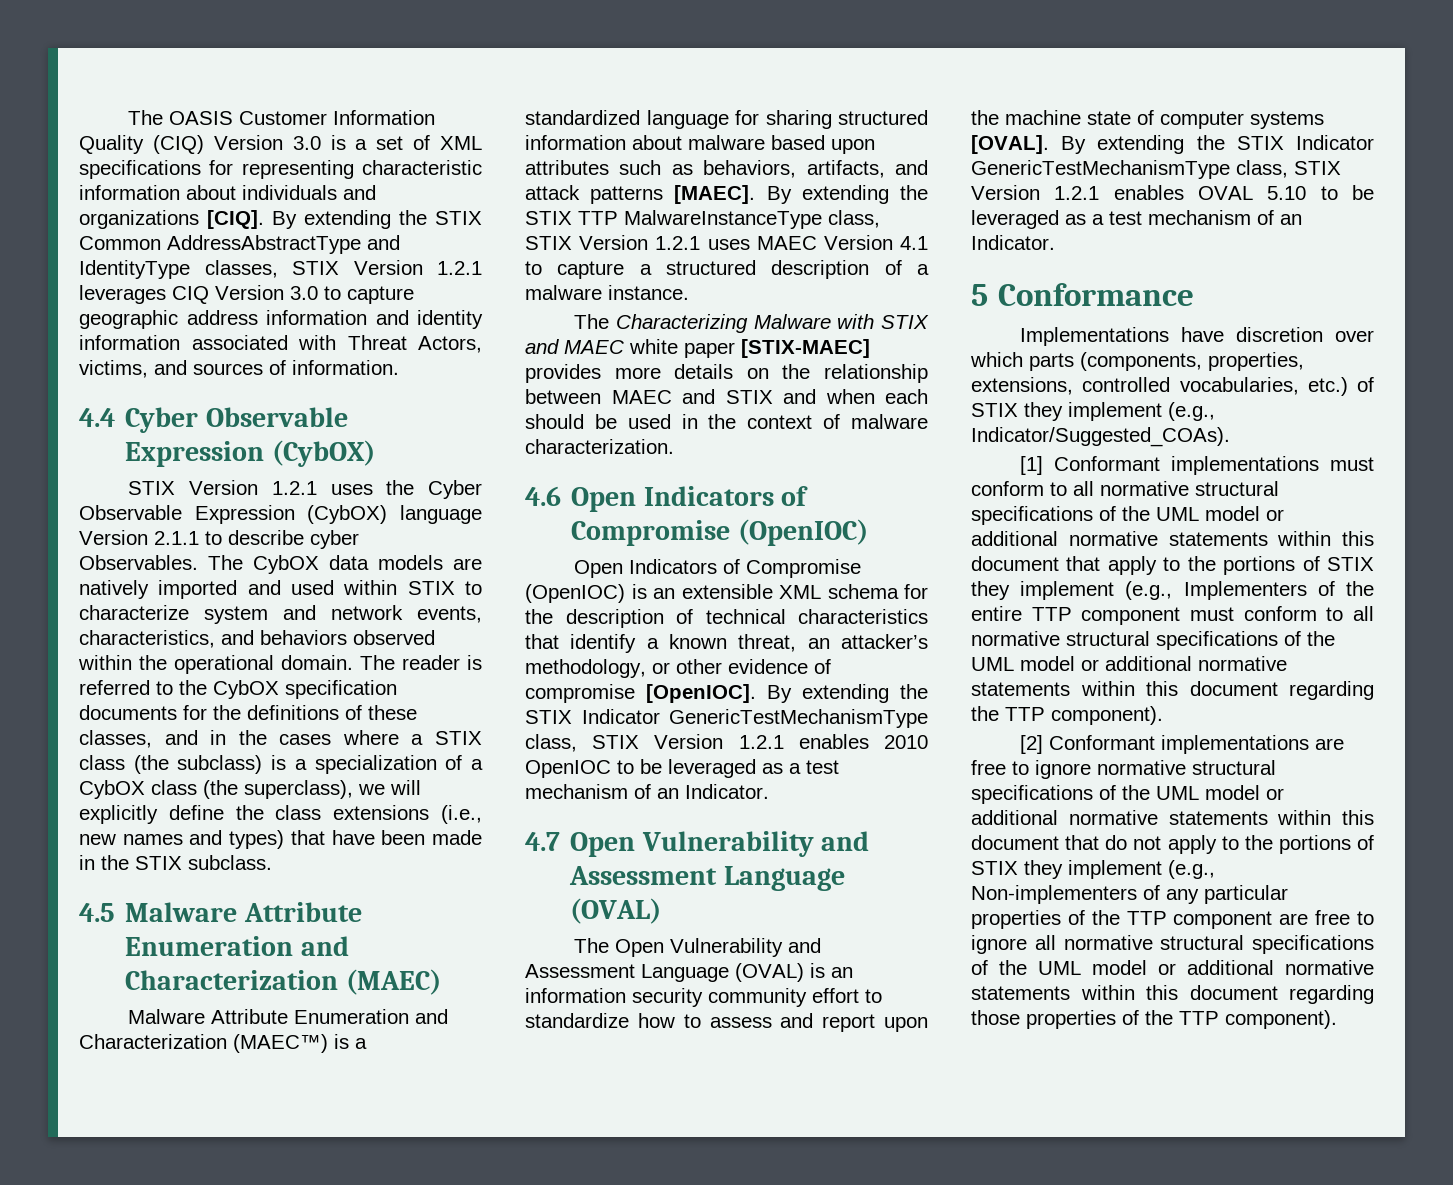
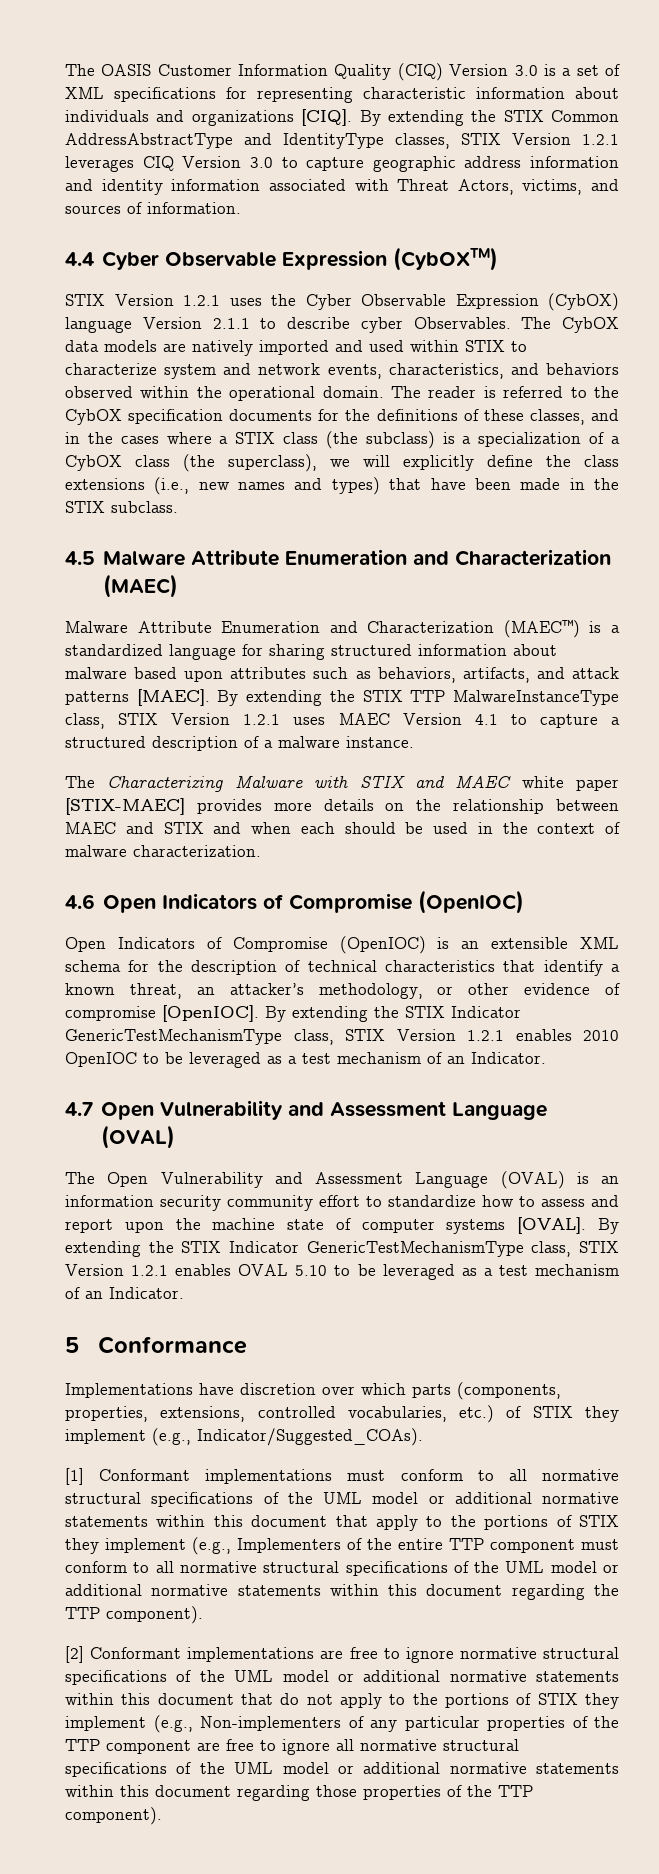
- 4.4 Cyber Observable Expression (CybOX)
+ 4.4 Cyber Observable Expression (CybOXTM)

